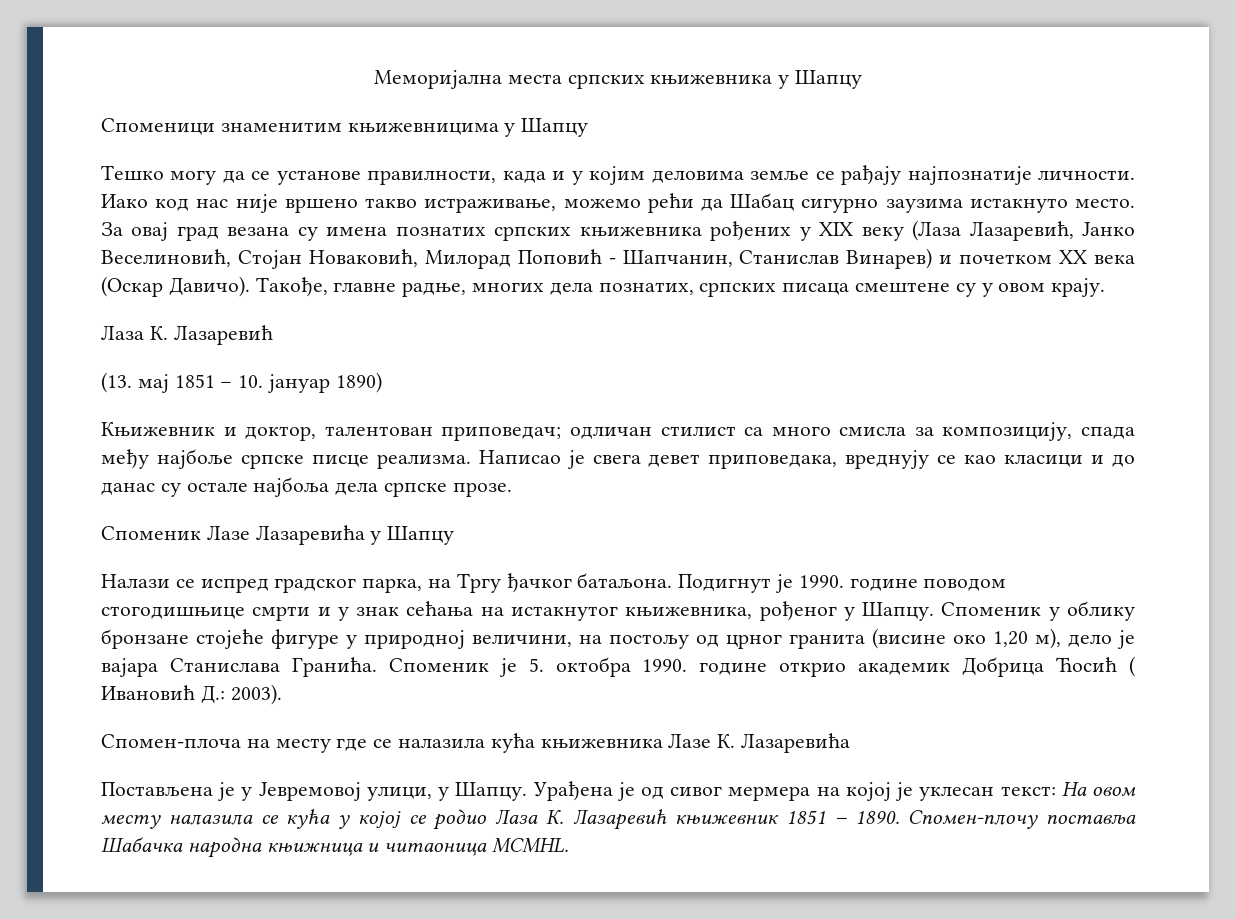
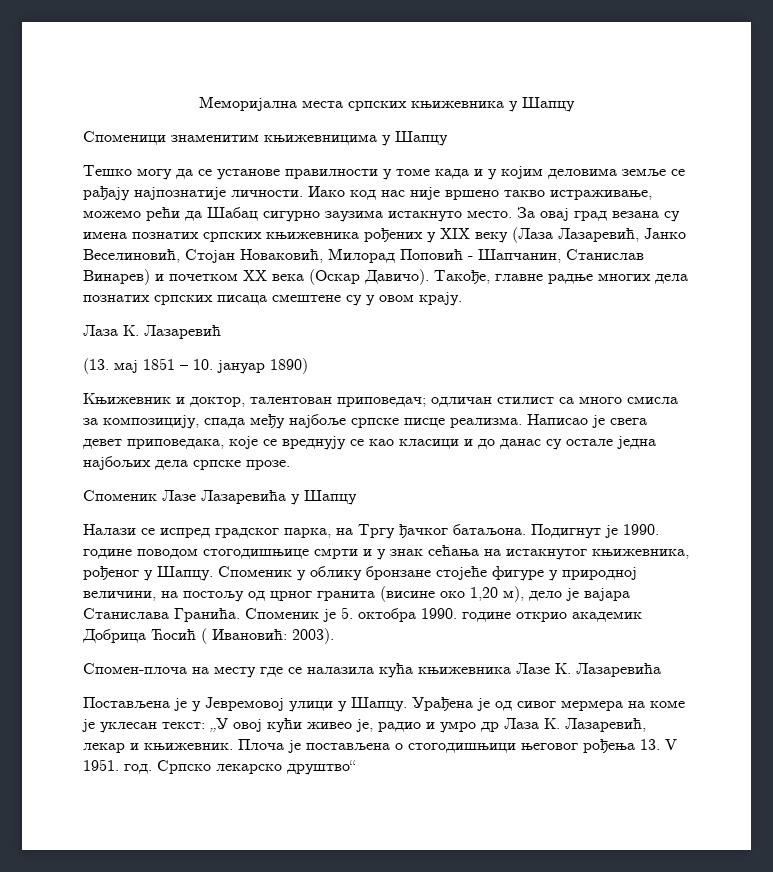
- Тешко могу да се установе правилности, када и у којим деловима земље се рађају најпознатије личности.
+ Тешко могу да се установе правилности у томе када и у којим деловима земље се рађају најпознатије личности.
- Такође, главне радње, многих дела познатих, српских писаца смештене су у овом крају.
+ Такође, главне радње многих дела познатих српских писаца смештене су у овом крају.
- Написао је свега девет приповедака, вреднују се као класици и до данас су остале најбоља дела српске прозе.
+ Написао је свега девет приповедака, које се вреднују се као класици и до данас су остале једна најбољих дела српске прозе.
- Споменик је 5. октобра 1990. године открио академик Добрица Ћосић ( Ивановић Д.: 2003).
+ Споменик је 5. октобра 1990. године открио академик Добрица Ћосић ( Ивановић: 2003).
- Постављена је у Јевремовој улици, у Шапцу.
+ Постављена је у Јевремовој улици у Шапцу.
- Урађена је од сивог мермера на којој је уклесан текст: На овом месту налазила се кућа у којој се родио Лаза К. Лазаревић књижевник 1851 – 1890. Спомен‑плочу поставља Шабачка народна књижница и читаоница MCMHL.
+ Урађена је од сивог мермера на коме је уклесан текст: „У овој кући живео је, радио и умро др Лаза К. Лазаревић, лекар и књижевник. Плоча је постављена о стогодишњици његовог рођења 13. V 1951. год. Српско лекарско друштво“

